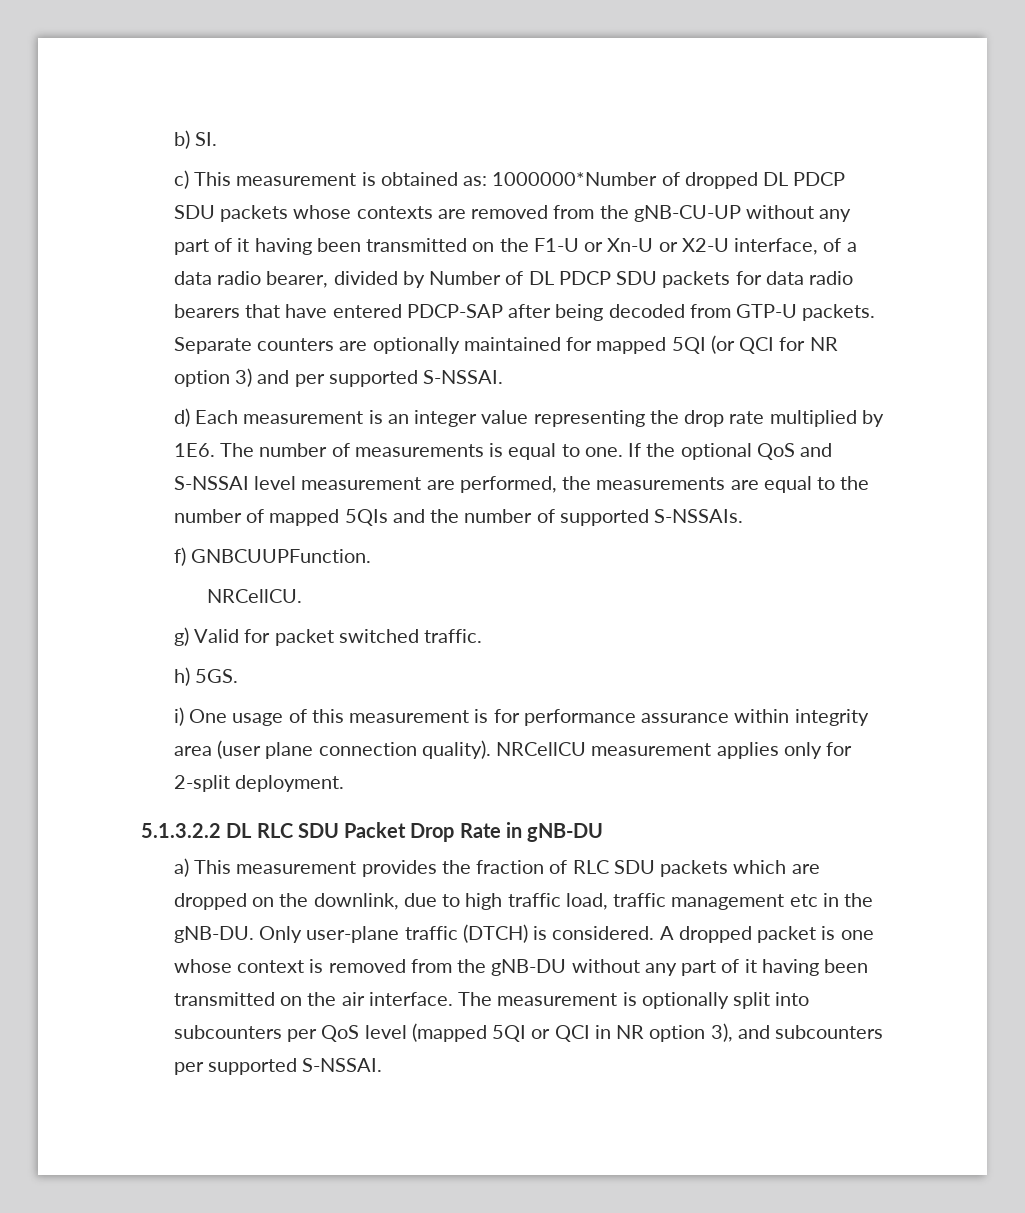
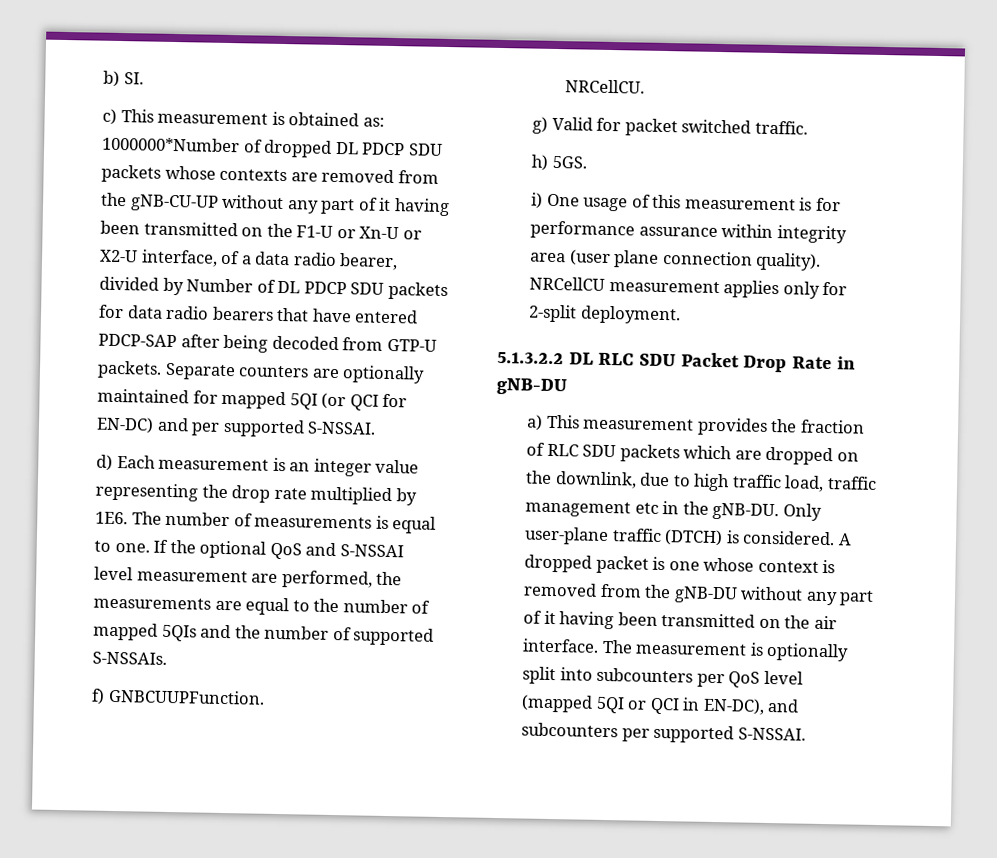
- Separate counters are optionally maintained for mapped 5QI (or QCI for NR option 3) and per supported S-NSSAI.
+ Separate counters are optionally maintained for mapped 5QI (or QCI for EN-DC) and per supported S-NSSAI.
- The measurement is optionally split into subcounters per QoS level (mapped 5QI or QCI in NR option 3), and subcounters per supported S-NSSAI.
+ The measurement is optionally split into subcounters per QoS level (mapped 5QI or QCI in EN-DC), and subcounters per supported S-NSSAI.

